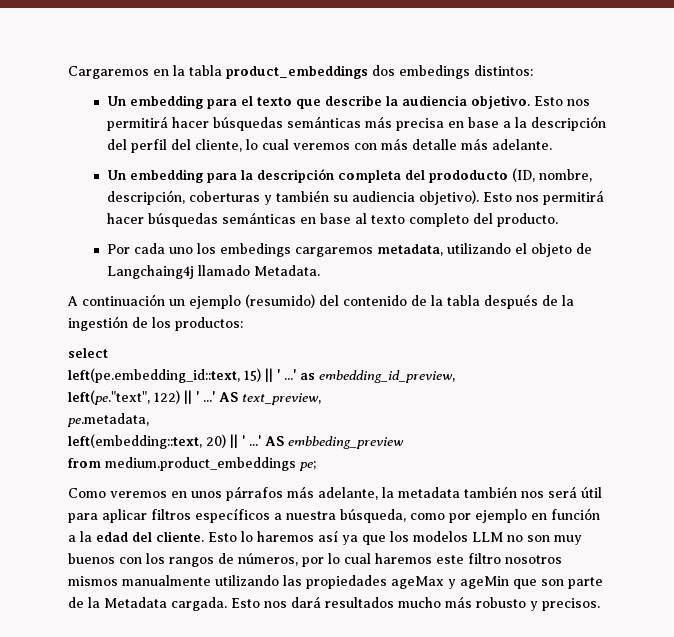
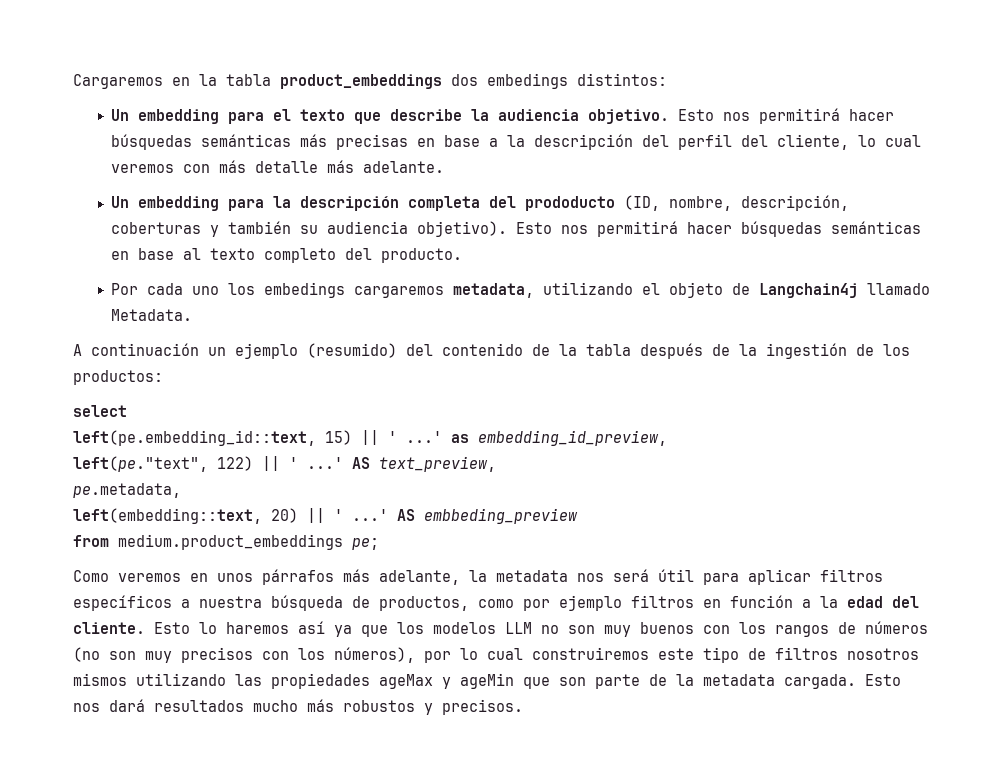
- Esto nos permitirá hacer búsquedas semánticas más precisa en base a la descripción del perfil del cliente, lo cual veremos con más detalle más adelante.
+ Esto nos permitirá hacer búsquedas semánticas más precisas en base a la descripción del perfil del cliente, lo cual veremos con más detalle más adelante.
- Por cada uno los embedings cargaremos metadata, utilizando el objeto de Langchaing4j llamado Metadata.
+ Por cada uno los embedings cargaremos metadata, utilizando el objeto de Langchain4j llamado Metadata.
- Como veremos en unos párrafos más adelante, la metadata también nos será útil para aplicar filtros específicos a nuestra búsqueda, como por ejemplo en función a la edad del cliente.
+ Como veremos en unos párrafos más adelante, la metadata nos será útil para aplicar filtros específicos a nuestra búsqueda de productos, como por ejemplo filtros en función a la edad del cliente.
- Esto lo haremos así ya que los modelos LLM no son muy buenos con los rangos de números, por lo cual haremos este filtro nosotros mismos manualmente utilizando las propiedades ageMax y ageMin que son parte de la Metadata cargada.
+ Esto lo haremos así ya que los modelos LLM no son muy buenos con los rangos de números (no son muy precisos con los números), por lo cual construiremos este tipo de filtros nosotros mismos utilizando las propiedades ageMax y ageMin que son parte de la metadata cargada.
- Esto nos dará resultados mucho más robusto y precisos.
+ Esto nos dará resultados mucho más robustos y precisos.

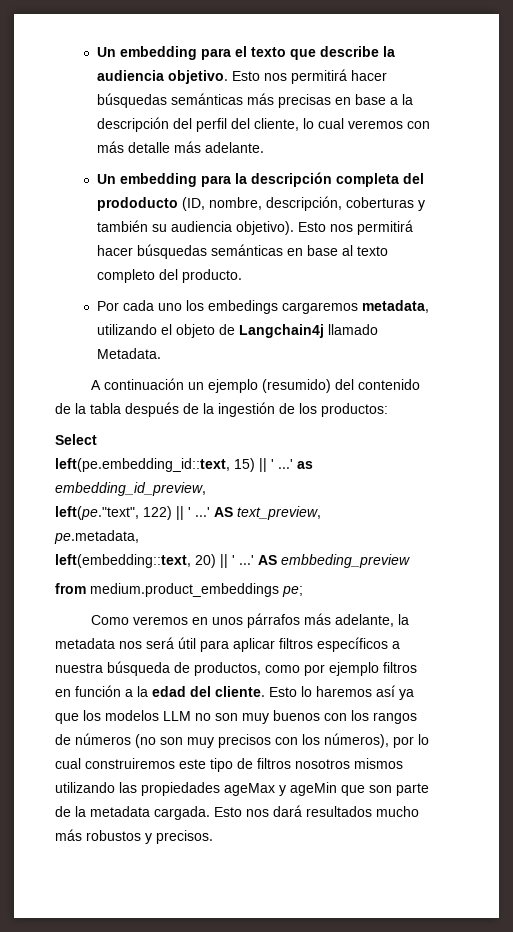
- Cargaremos en la tabla product_embeddings dos embedings distintos:
- select
+ Select

